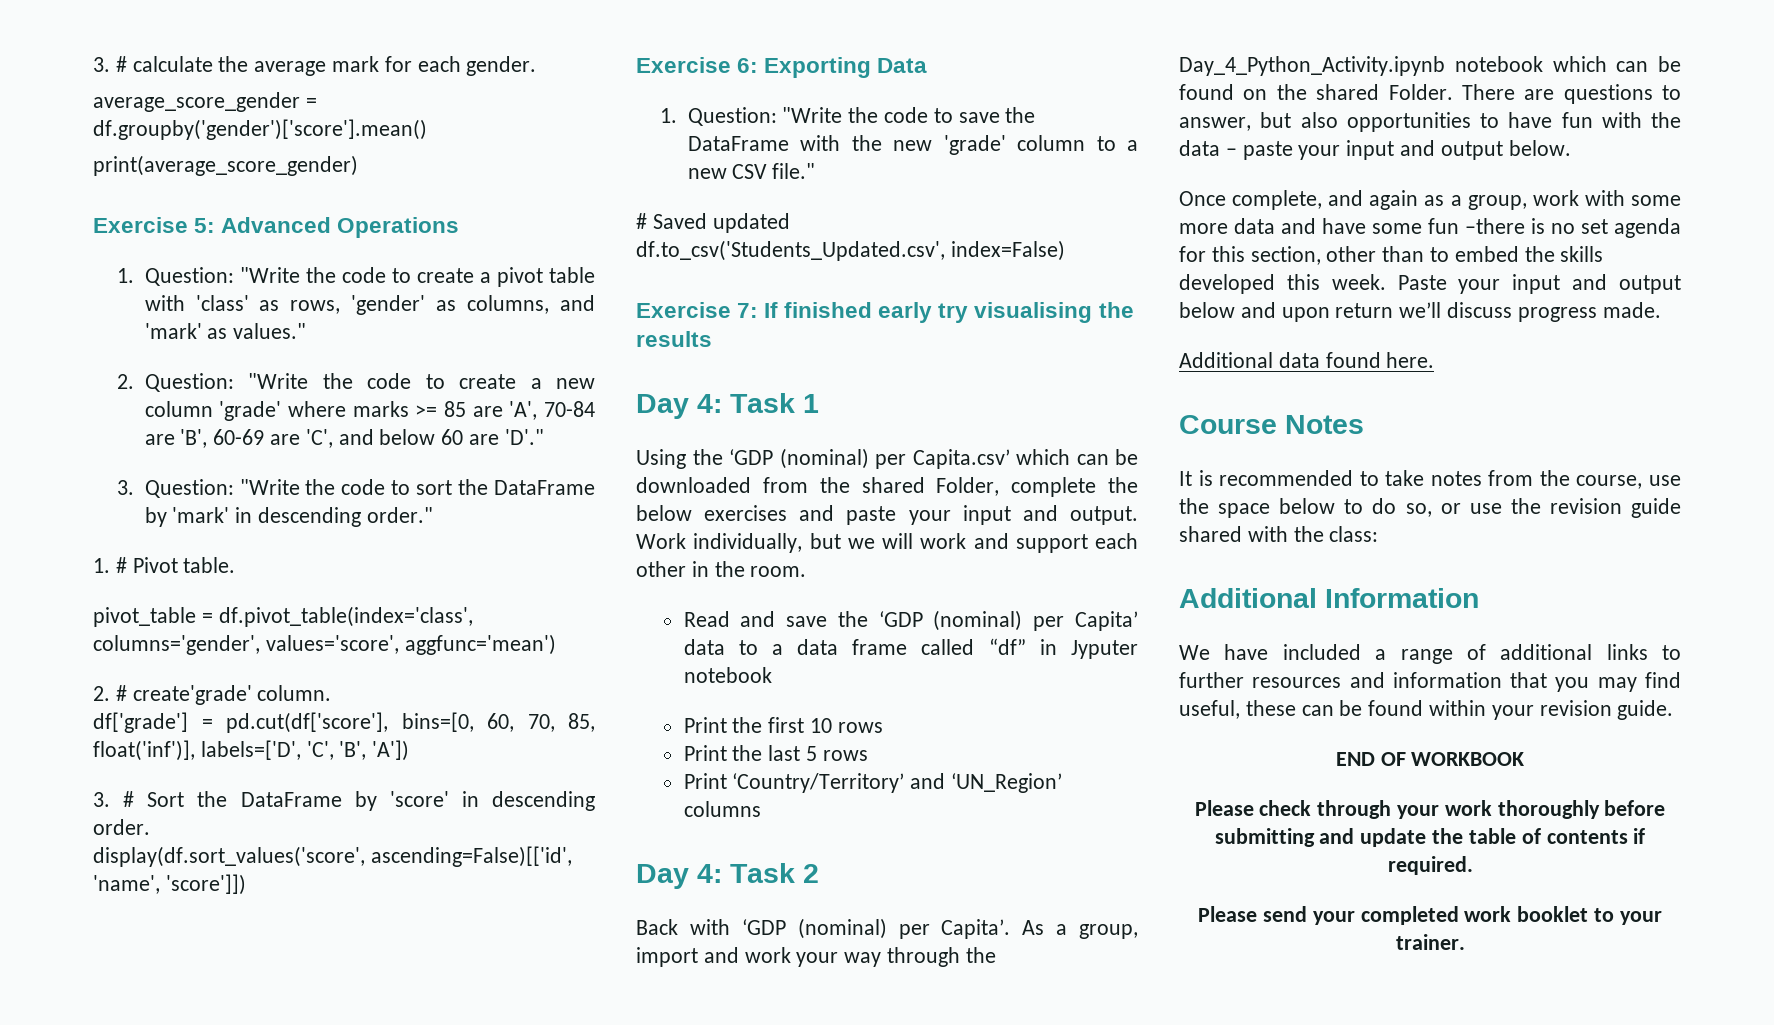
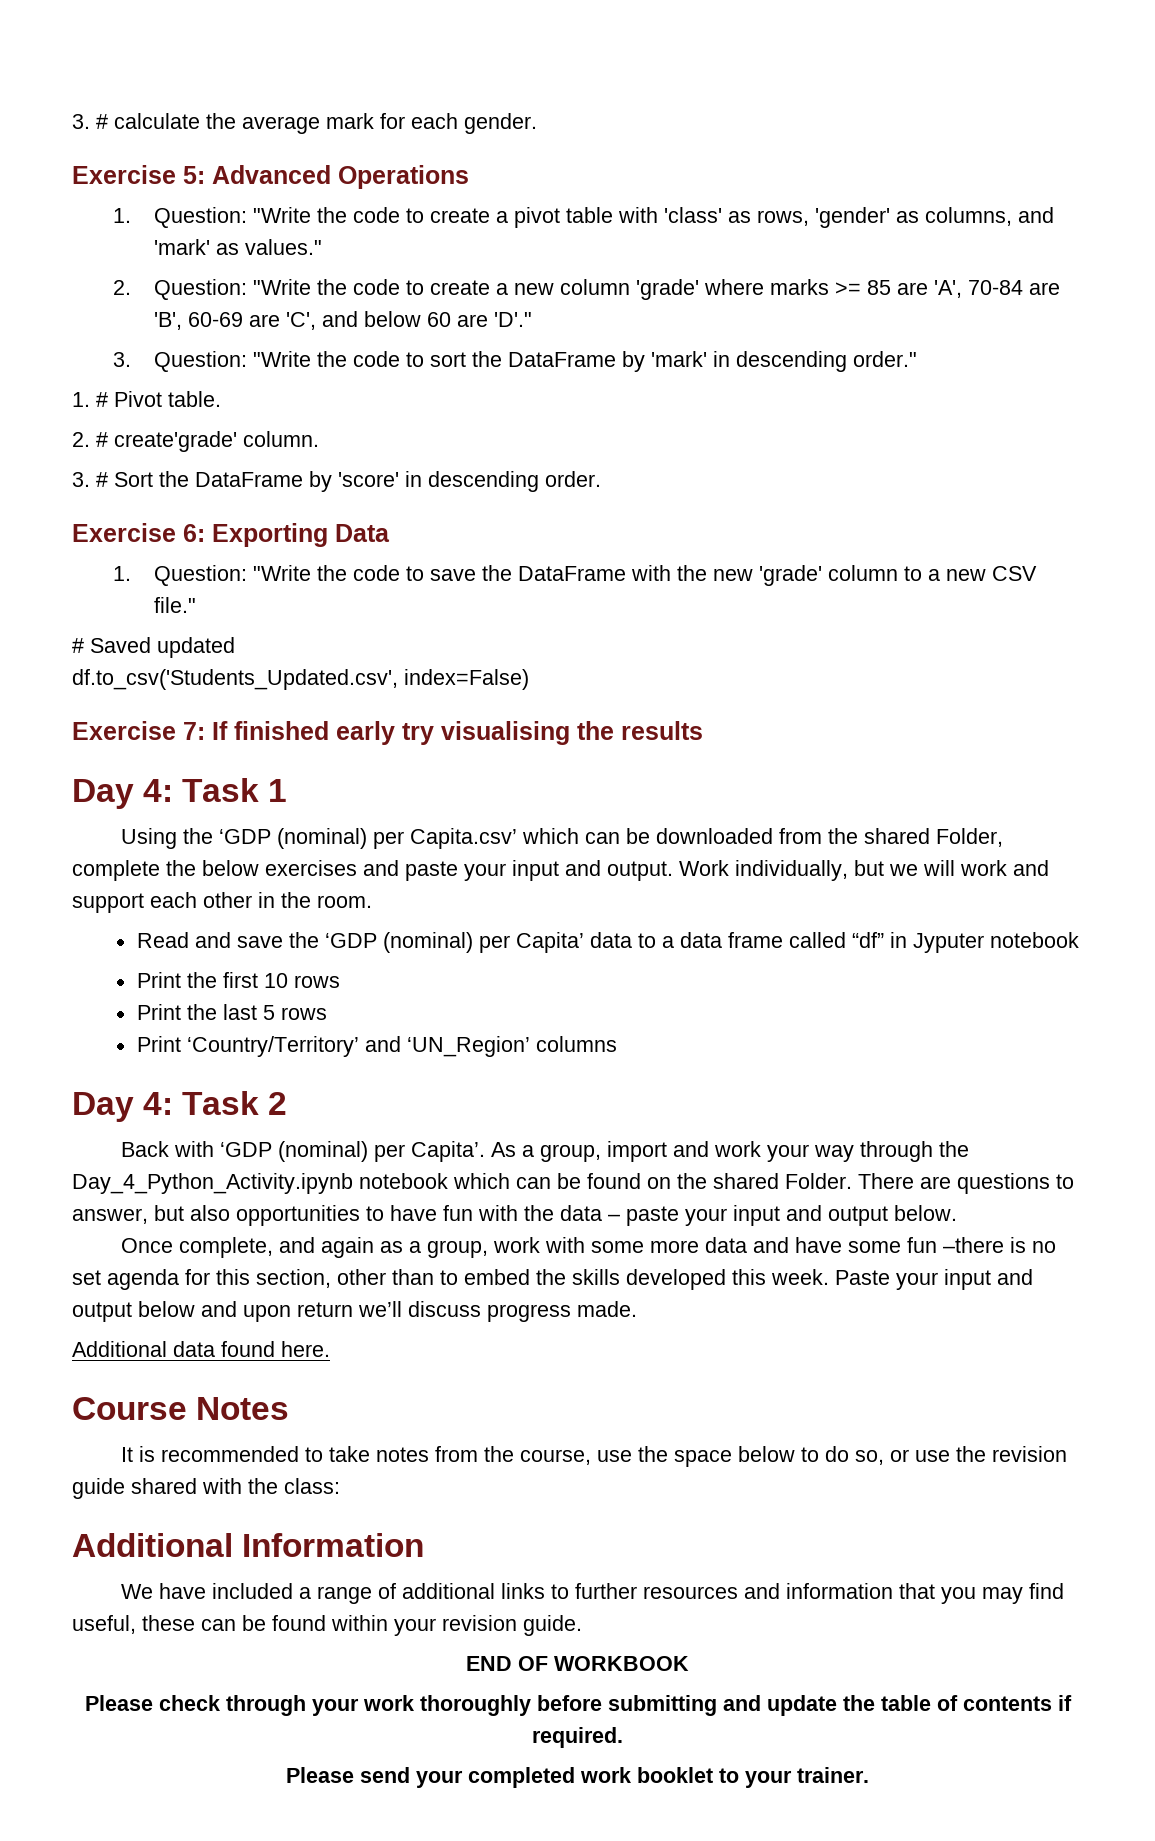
- average_score_gender = df.groupby('gender')['score'].mean()
- print(average_score_gender)
- pivot_table = df.pivot_table(index='class', columns='gender', values='score', aggfunc='mean')
  2. # create'grade' column.
- df['grade'] = pd.cut(df['score'], bins=[0, 60, 70, 85, float('inf')], labels=['D', 'C', 'B', 'A'])
- display(df.sort_values('score', ascending=False)[['id', 'name', 'score']])

